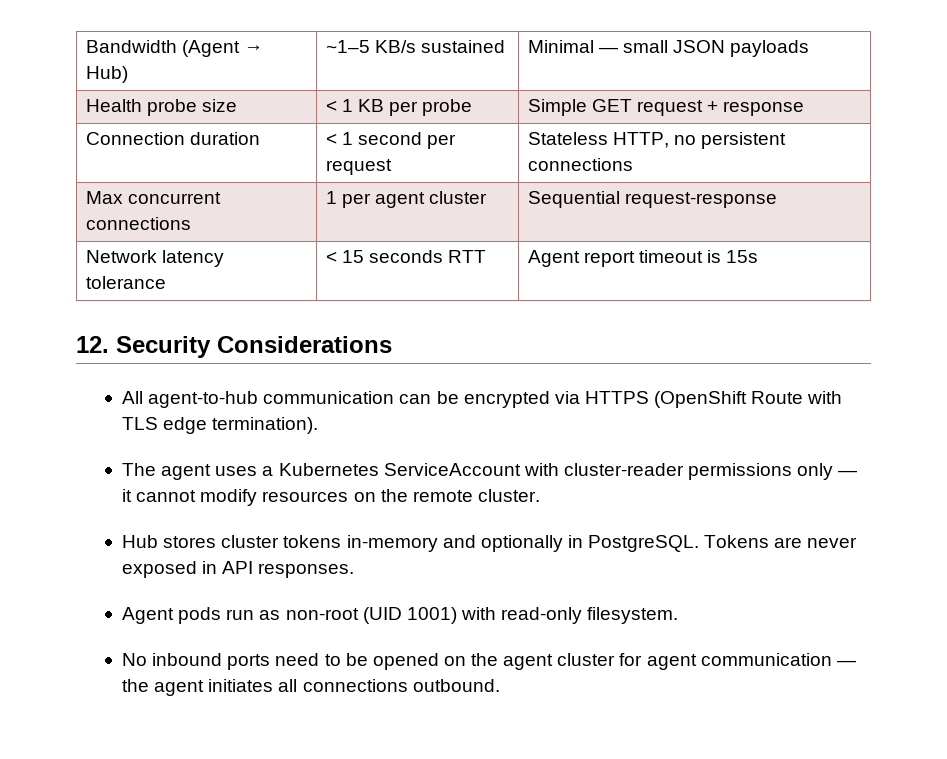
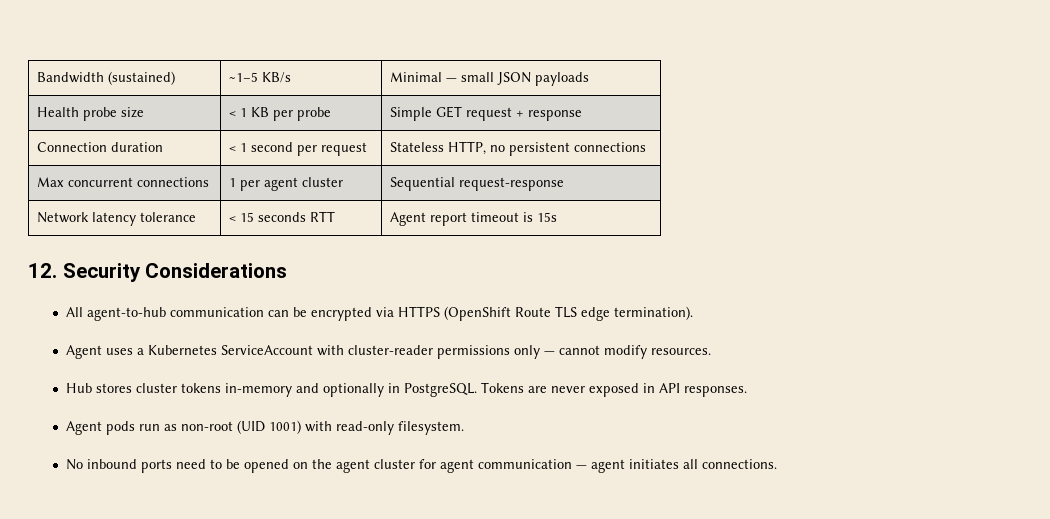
- Bandwidth (Agent → Hub) | ~1–5 KB/s sustained | Minimal — small JSON payloads
+ Bandwidth (sustained) | ~1–5 KB/s | Minimal — small JSON payloads
- All agent-to-hub communication can be encrypted via HTTPS (OpenShift Route with TLS edge termination).
+ All agent-to-hub communication can be encrypted via HTTPS (OpenShift Route TLS edge termination).
- The agent uses a Kubernetes ServiceAccount with cluster-reader permissions only — it cannot modify resources on the remote cluster.
+ Agent uses a Kubernetes ServiceAccount with cluster-reader permissions only — cannot modify resources.
- No inbound ports need to be opened on the agent cluster for agent communication — the agent initiates all connections outbound.
+ No inbound ports need to be opened on the agent cluster for agent communication — agent initiates all connections.

